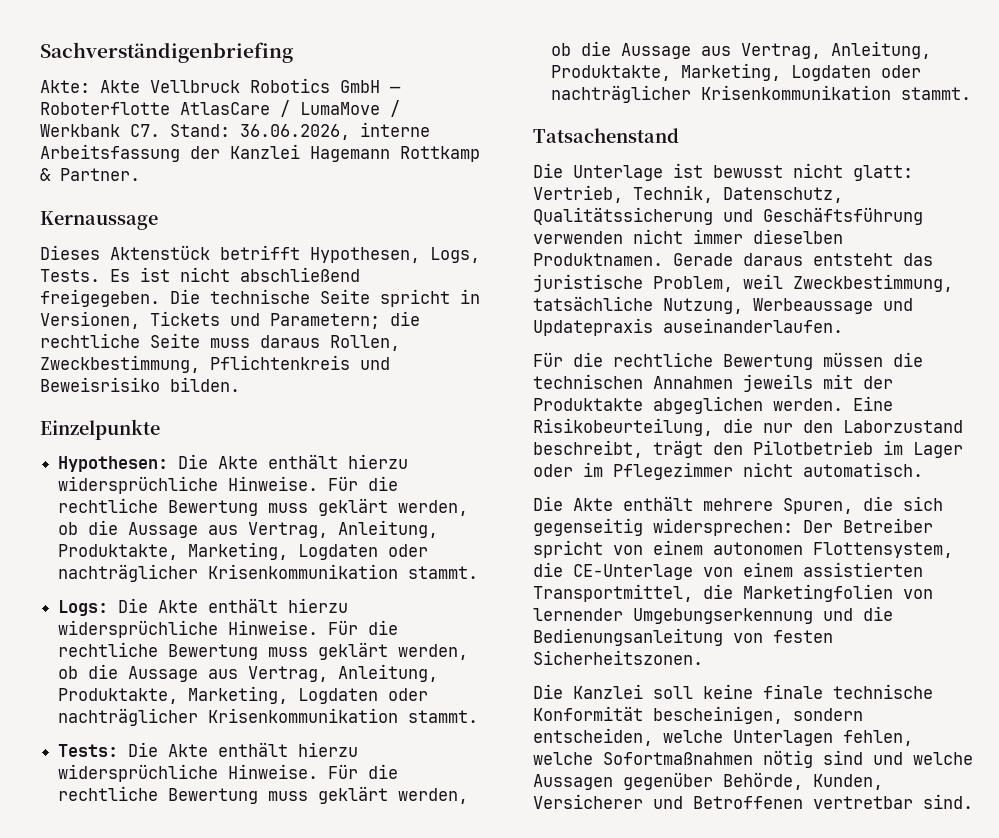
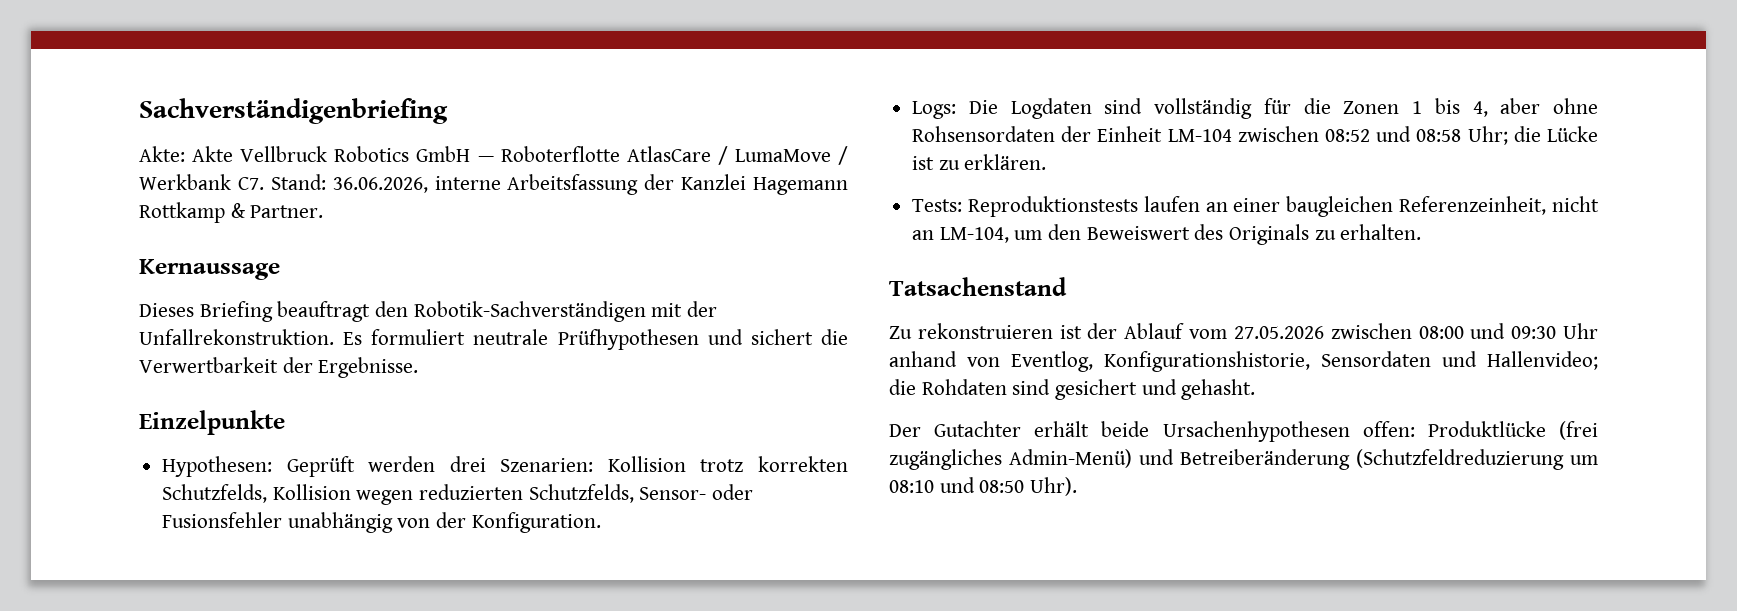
- Dieses Aktenstück betrifft Hypothesen, Logs, Tests. Es ist nicht abschließend freigegeben. Die technische Seite spricht in Versionen, Tickets und Parametern; die rechtliche Seite muss daraus Rollen, Zweckbestimmung, Pflichtenkreis und Beweisrisiko bilden.
+ Dieses Briefing beauftragt den Robotik-Sachverständigen mit der Unfallrekonstruktion. Es formuliert neutrale Prüfhypothesen und sichert die Verwertbarkeit der Ergebnisse.
  Einzelpunkte
- Hypothesen: Die Akte enthält hierzu widersprüchliche Hinweise. Für die rechtliche Bewertung muss geklärt werden, ob die Aussage aus Vertrag, Anleitung, Produktakte, Marketing, Logdaten oder nachträglicher Krisenkommunikation stammt.
- Logs: Die Akte enthält hierzu widersprüchliche Hinweise. Für die rechtliche Bewertung muss geklärt werden, ob die Aussage aus Vertrag, Anleitung, Produktakte, Marketing, Logdaten oder nachträglicher Krisenkommunikation stammt.
- Tests: Die Akte enthält hierzu widersprüchliche Hinweise. Für die rechtliche Bewertung muss geklärt werden, ob die Aussage aus Vertrag, Anleitung, Produktakte, Marketing, Logdaten oder nachträglicher Krisenkommunikation stammt.
+ Hypothesen: Geprüft werden drei Szenarien: Kollision trotz korrekten Schutzfelds, Kollision wegen reduzierten Schutzfelds, Sensor- oder Fusionsfehler unabhängig von der Konfiguration.
+ Logs: Die Logdaten sind vollständig für die Zonen 1 bis 4, aber ohne Rohsensordaten der Einheit LM-104 zwischen 08:52 und 08:58 Uhr; die Lücke ist zu erklären.
+ Tests: Reproduktionstests laufen an einer baugleichen Referenzeinheit, nicht an LM-104, um den Beweiswert des Originals zu erhalten.
  Tatsachenstand
- Die Unterlage ist bewusst nicht glatt: Vertrieb, Technik, Datenschutz, Qualitätssicherung und Geschäftsführung verwenden nicht immer dieselben Produktnamen. Gerade daraus entsteht das juristische Problem, weil Zweckbestimmung, tatsächliche Nutzung, Werbeaussage und Updatepraxis auseinanderlaufen.
- Für die rechtliche Bewertung müssen die technischen Annahmen jeweils mit der Produktakte abgeglichen werden. Eine Risikobeurteilung, die nur den Laborzustand beschreibt, trägt den Pilotbetrieb im Lager oder im Pflegezimmer nicht automatisch.
- Die Akte enthält mehrere Spuren, die sich gegenseitig widersprechen: Der Betreiber spricht von einem autonomen Flottensystem, die CE-Unterlage von einem assistierten Transportmittel, die Marketingfolien von lernender Umgebungserkennung und die Bedienungsanleitung von festen Sicherheitszonen.
- Die Kanzlei soll keine finale technische Konformität bescheinigen, sondern entscheiden, welche Unterlagen fehlen, welche Sofortmaßnahmen nötig sind und welche Aussagen gegenüber Behörde, Kunden, Versicherer und Betroffenen vertretbar sind.
+ Zu rekonstruieren ist der Ablauf vom 27.05.2026 zwischen 08:00 und 09:30 Uhr anhand von Eventlog, Konfigurationshistorie, Sensordaten und Hallenvideo; die Rohdaten sind gesichert und gehasht.
+ Der Gutachter erhält beide Ursachenhypothesen offen: Produktlücke (frei zugängliches Admin-Menü) und Betreiberänderung (Schutzfeldreduzierung um 08:10 und 08:50 Uhr).

